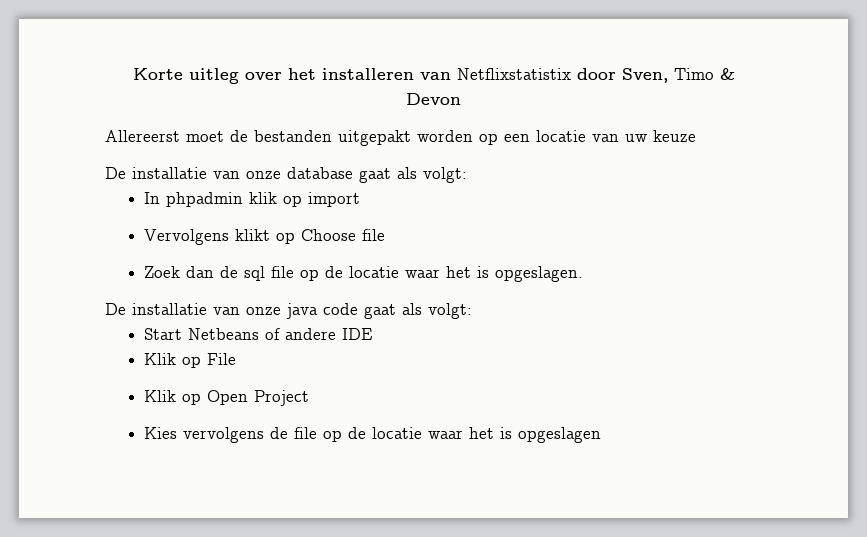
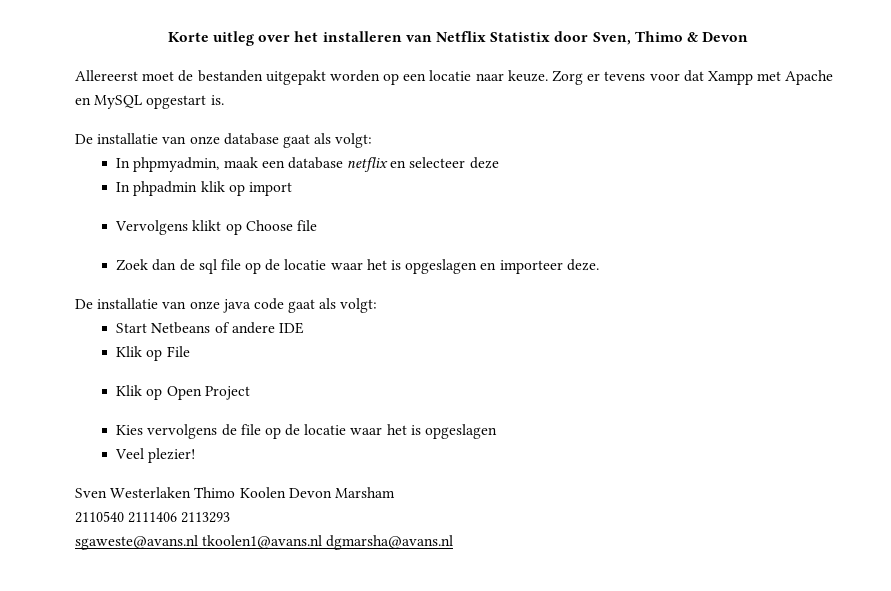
- Korte uitleg over het installeren van Netflixstatistix door Sven, Timo & Devon
+ Korte uitleg over het installeren van Netflix Statistix door Sven, Thimo & Devon
- Allereerst moet de bestanden uitgepakt worden op een locatie van uw keuze
+ Allereerst moet de bestanden uitgepakt worden op een locatie naar keuze. Zorg er tevens voor dat Xampp met Apache en MySQL opgestart is.
+ In phpmyadmin, maak een database netflix en selecteer deze
- Zoek dan de sql file op de locatie waar het is opgeslagen.
+ Zoek dan de sql file op de locatie waar het is opgeslagen en importeer deze.
+ Veel plezier!
+ Sven Westerlaken Thimo Koolen Devon Marsham
+ 2110540 2111406 2113293
+ sgaweste@avans.nl tkoolen1@avans.nl dgmarsha@avans.nl

